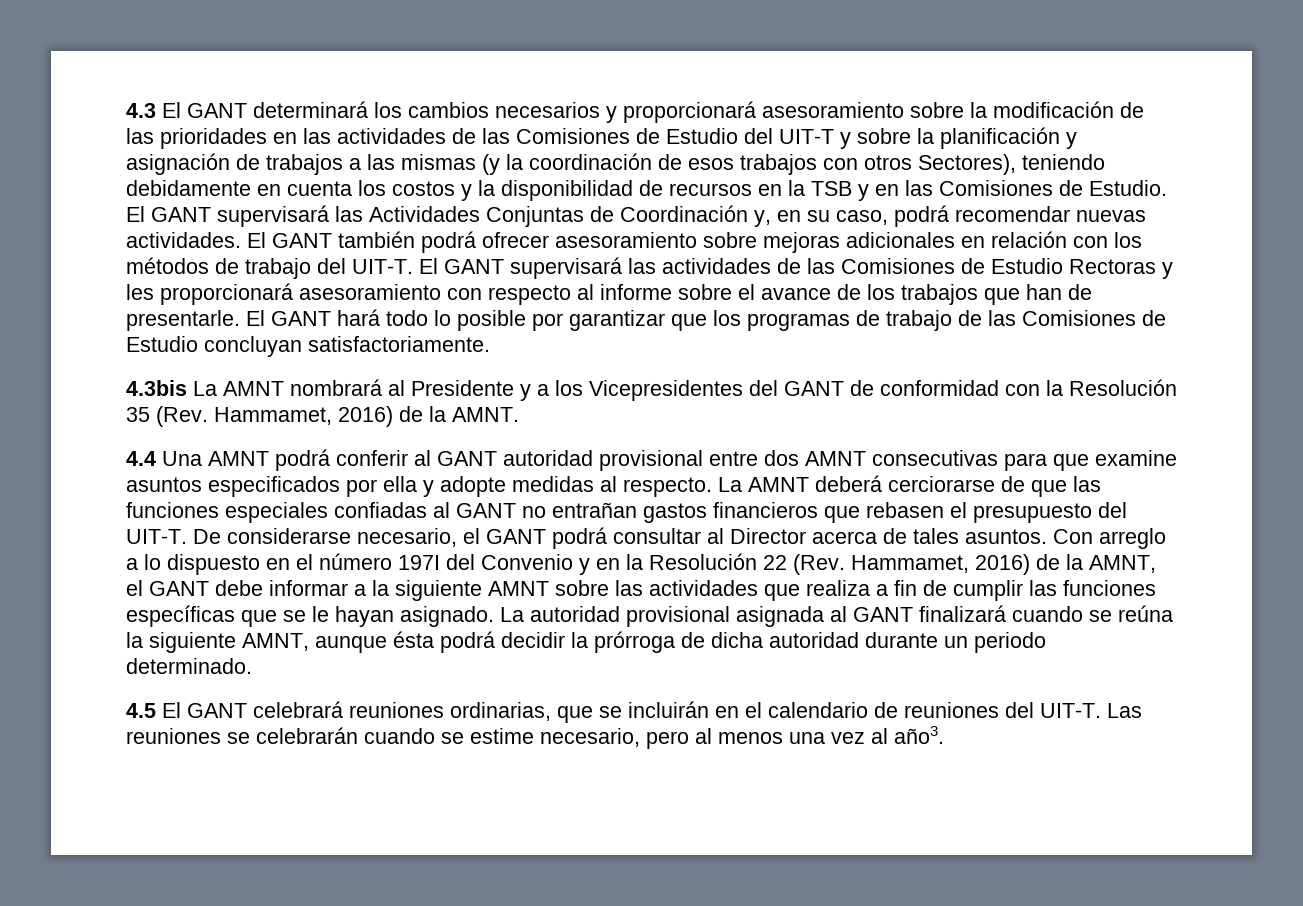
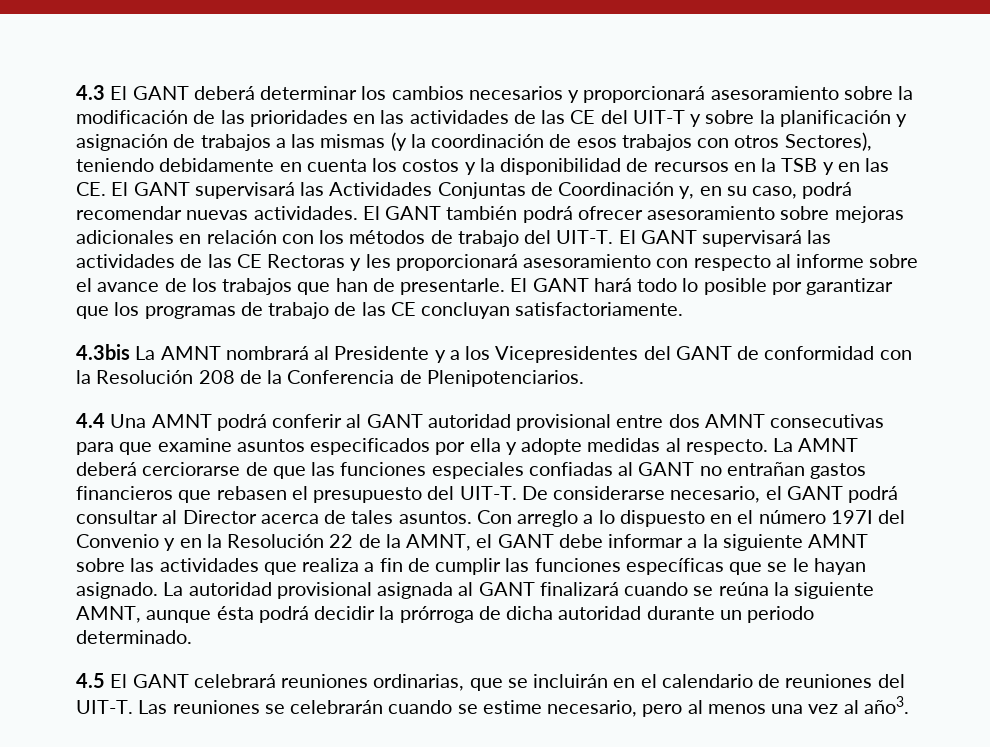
- 4.3 El GANT determinará los cambios necesarios y proporcionará asesoramiento sobre la modificación de las prioridades en las actividades de las Comisiones de Estudio del UIT-T y sobre la planificación y asignación de trabajos a las mismas (y la coordinación de esos trabajos con otros Sectores), teniendo debidamente en cuenta los costos y la disponibilidad de recursos en la TSB y en las Comisiones de Estudio. El GANT supervisará las Actividades Conjuntas de Coordinación y, en su caso, podrá recomendar nuevas actividades.
+ 4.3 El GANT deberá determinar los cambios necesarios y proporcionará asesoramiento sobre la modificación de las prioridades en las actividades de las CE del UIT-T y sobre la planificación y asignación de trabajos a las mismas (y la coordinación de esos trabajos con otros Sectores), teniendo debidamente en cuenta los costos y la disponibilidad de recursos en la TSB y en las CE. El GANT supervisará las Actividades Conjuntas de Coordinación y, en su caso, podrá recomendar nuevas actividades.
- El GANT supervisará las actividades de las Comisiones de Estudio Rectoras y les proporcionará asesoramiento con respecto al informe sobre el avance de los trabajos que han de presentarle.
+ El GANT supervisará las actividades de las CE Rectoras y les proporcionará asesoramiento con respecto al informe sobre el avance de los trabajos que han de presentarle.
- El GANT hará todo lo posible por garantizar que los programas de trabajo de las Comisiones de Estudio concluyan satisfactoriamente.
+ El GANT hará todo lo posible por garantizar que los programas de trabajo de las CE concluyan satisfactoriamente.
- 4.3bis La AMNT nombrará al Presidente y a los Vicepresidentes del GANT de conformidad con la Resolución 35 (Rev. Hammamet, 2016) de la AMNT.
+ 4.3bis La AMNT nombrará al Presidente y a los Vicepresidentes del GANT de conformidad con la Resolución 208 de la Conferencia de Plenipotenciarios.
- Con arreglo a lo dispuesto en el número 197I del Convenio y en la Resolución 22 (Rev. Hammamet, 2016) de la AMNT, el GANT debe informar a la siguiente AMNT sobre las actividades que realiza a fin de cumplir las funciones específicas que se le hayan asignado.
+ Con arreglo a lo dispuesto en el número 197I del Convenio y en la Resolución 22 de la AMNT, el GANT debe informar a la siguiente AMNT sobre las actividades que realiza a fin de cumplir las funciones específicas que se le hayan asignado.

